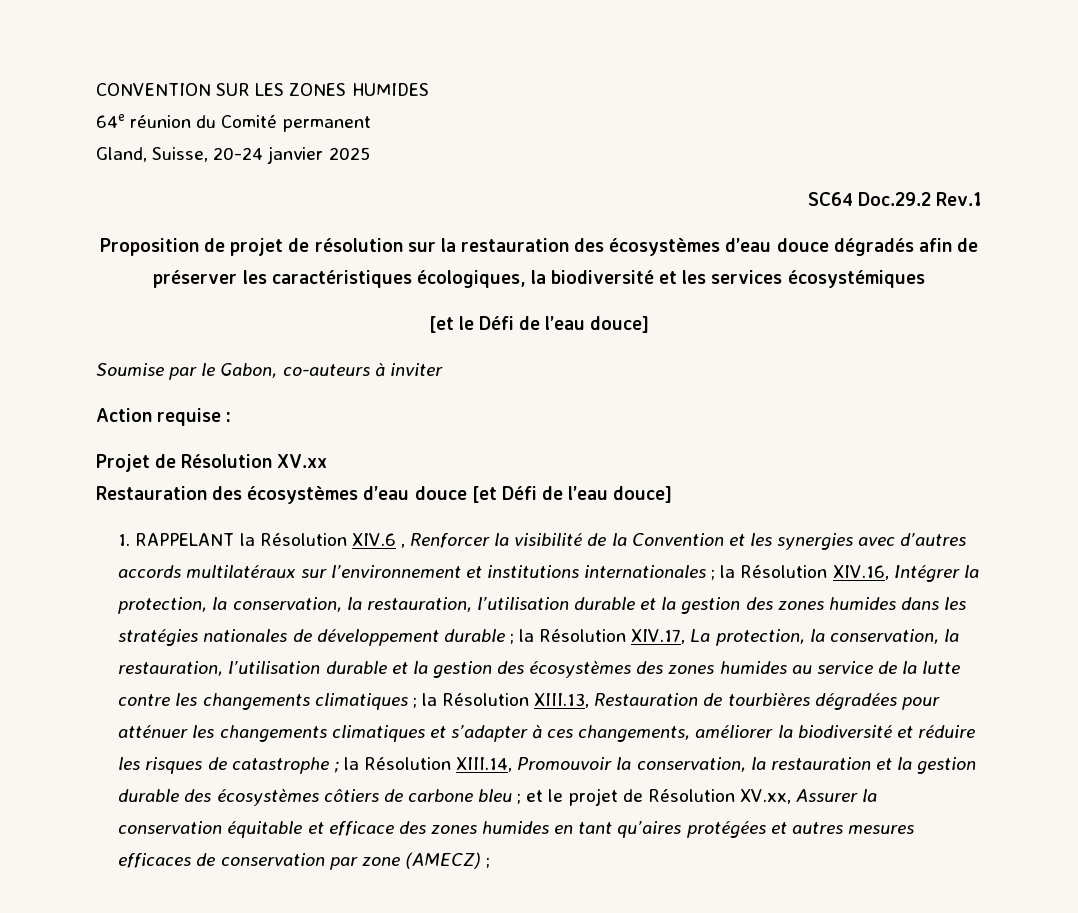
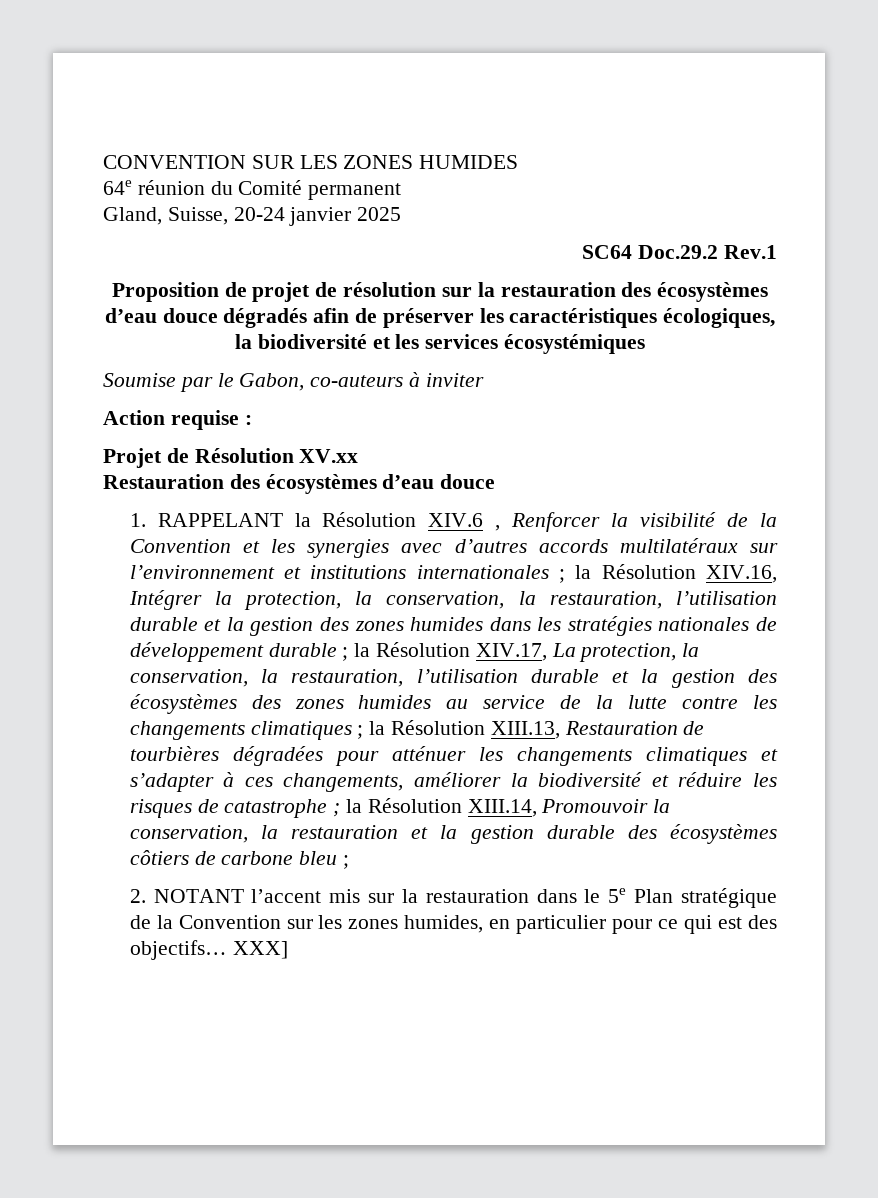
- [et le Défi de l’eau douce]
- Restauration des écosystèmes d’eau douce [et Défi de l’eau douce]
+ Restauration des écosystèmes d’eau douce
- la Résolution XIII.14, Promouvoir la conservation, la restauration et la gestion durable des écosystèmes côtiers de carbone bleu ; et le projet de Résolution XV.xx, Assurer la conservation équitable et efficace des zones humides en tant qu’aires protégées et autres mesures efficaces de conservation par zone (AMECZ) ;
+ la Résolution XIII.14, Promouvoir la conservation, la restauration et la gestion durable des écosystèmes côtiers de carbone bleu ;
+ 2. NOTANT l’accent mis sur la restauration dans le 5e Plan stratégique de la Convention sur les zones humides, en particulier pour ce qui est des objectifs… XXX]

